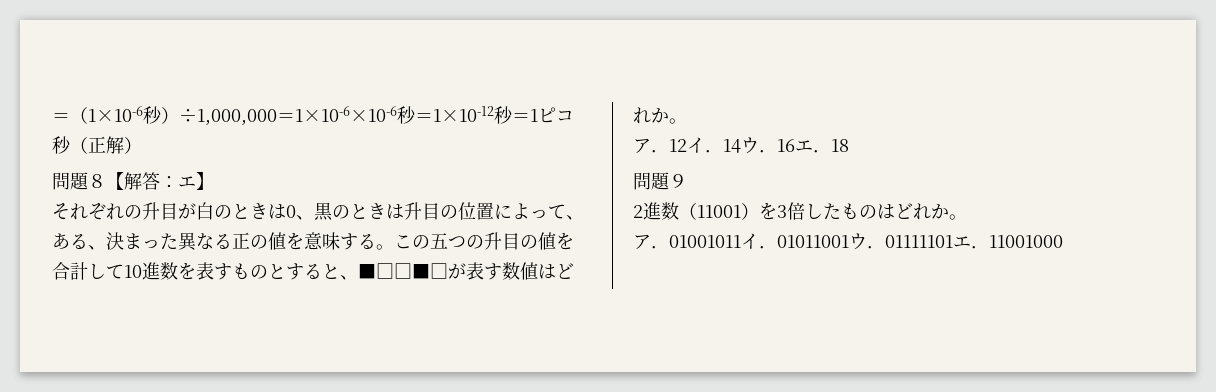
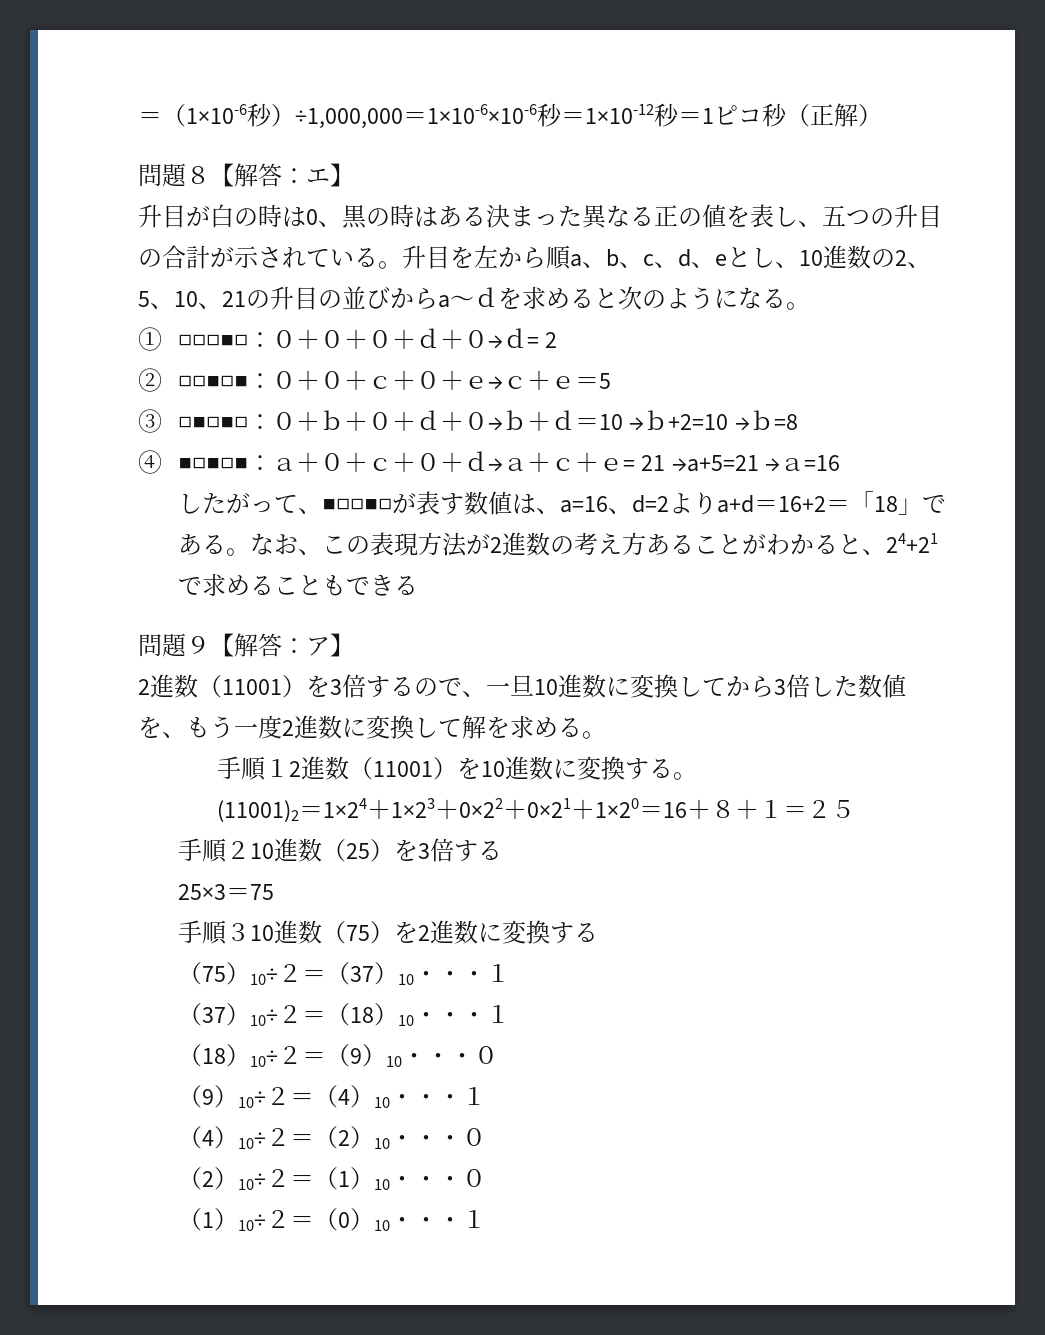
- それぞれの升目が白のときは0、黒のときは升目の位置によって、ある、決まった異なる正の値を意味する。この五つの升目の値を合計して10進数を表すものとすると、■□□■□が表す数値はどれか。
- ア．12イ．14ウ．16エ．18
+ 升目が白の時は0、黒の時はある決まった異なる正の値を表し、五つの升目の合計が示されている。升目を左から順a、b、c、d、eとし、10進数の2、5、10、21の升目の並びからa～ｄを求めると次のようになる。
+ ① □□□■□：０＋０＋０＋ｄ＋０→ｄ= 2
+ ② □□■□■：０＋０＋ｃ＋０＋ｅ→ｃ＋ｅ＝5
+ ③ □■□■□：０＋ｂ＋０＋ｄ＋０→ｂ＋ｄ＝10 →ｂ+2=10 →ｂ=8
+ ④ ■□■□■：ａ＋０＋ｃ＋０＋ｄ→ａ＋ｃ＋ｅ= 21 →a+5=21 →ａ=16
+ したがって、■□□■□が表す数値は、a=16、d=2よりa+d＝16+2＝「18」である。なお、この表現方法が2進数の考え方あることがわかると、24+21で求めることもできる
- 問題９
+ 問題９【解答：ア】
- 2進数（11001）を3倍したものはどれか。
- ア．01001011イ．01011001ウ．01111101エ．11001000
+ 2進数（11001）を3倍するので、一旦10進数に変換してから3倍した数値を、もう一度2進数に変換して解を求める。
+ 手順１2進数（11001）を10進数に変換する。
+ (11001)2＝1×24＋1×23＋0×22＋0×21＋1×20＝16＋８＋１＝２５
+ 手順２10進数（25）を3倍する
+ 25×3＝75
+ 手順３10進数（75）を2進数に変換する
+ （75）10÷２＝（37）10・・・１
+ （37）10÷２＝（18）10・・・１
+ （18）10÷２＝（9）10・・・０
+ （9）10÷２＝（4）10・・・１
+ （4）10÷２＝（2）10・・・０
+ （2）10÷２＝（1）10・・・０
+ （1）10÷２＝（0）10・・・１

